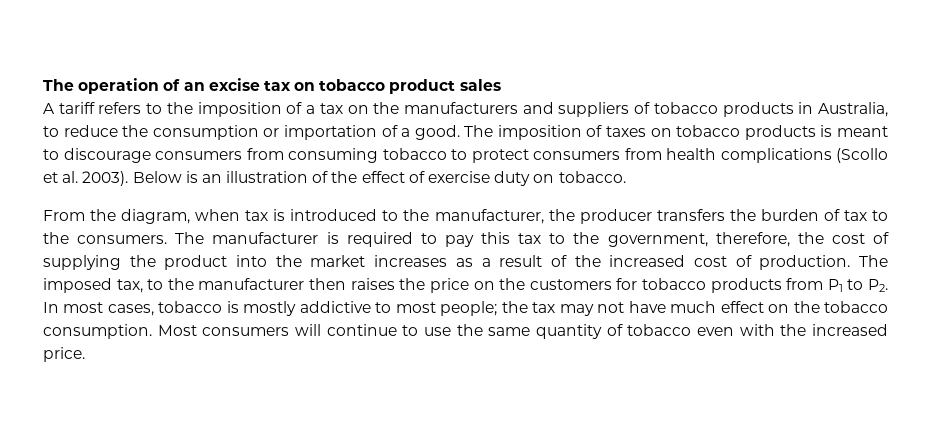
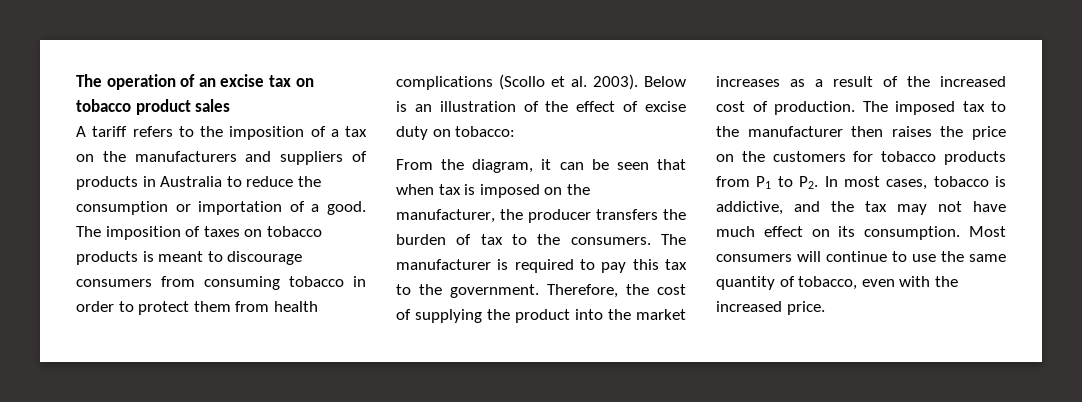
- A tariff refers to the imposition of a tax on the manufacturers and suppliers of tobacco products in Australia, to reduce the consumption or importation of a good.
+ A tariff refers to the imposition of a tax on the manufacturers and suppliers of products in Australia to reduce the consumption or importation of a good.
- The imposition of taxes on tobacco products is meant to discourage consumers from consuming tobacco to protect consumers from health complications (Scollo et al. 2003).
+ The imposition of taxes on tobacco products is meant to discourage consumers from consuming tobacco in order to protect them from health complications (Scollo et al. 2003).
- Below is an illustration of the effect of exercise duty on tobacco.
+ Below is an illustration of the effect of excise duty on tobacco:
- From the diagram, when tax is introduced to the manufacturer, the producer transfers the burden of tax to the consumers.
+ From the diagram, it can be seen that when tax is imposed on the manufacturer, the producer transfers the burden of tax to the consumers.
- The manufacturer is required to pay this tax to the government, therefore, the cost of supplying the product into the market increases as a result of the increased cost of production.
+ The manufacturer is required to pay this tax to the government. Therefore, the cost of supplying the product into the market increases as a result of the increased cost of production.
- The imposed tax, to the manufacturer then raises the price on the customers for tobacco products from P1 to P2. In most cases, tobacco is mostly addictive to most people; the tax may not have much effect on the tobacco consumption.
+ The imposed tax to the manufacturer then raises the price on the customers for tobacco products from P1 to P2. In most cases, tobacco is addictive, and the tax may not have much effect on its consumption.
- Most consumers will continue to use the same quantity of tobacco even with the increased price.
+ Most consumers will continue to use the same quantity of tobacco, even with the increased price.

